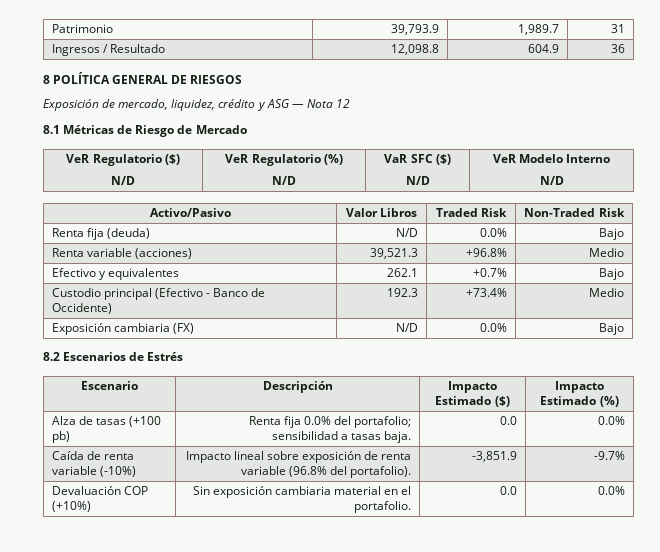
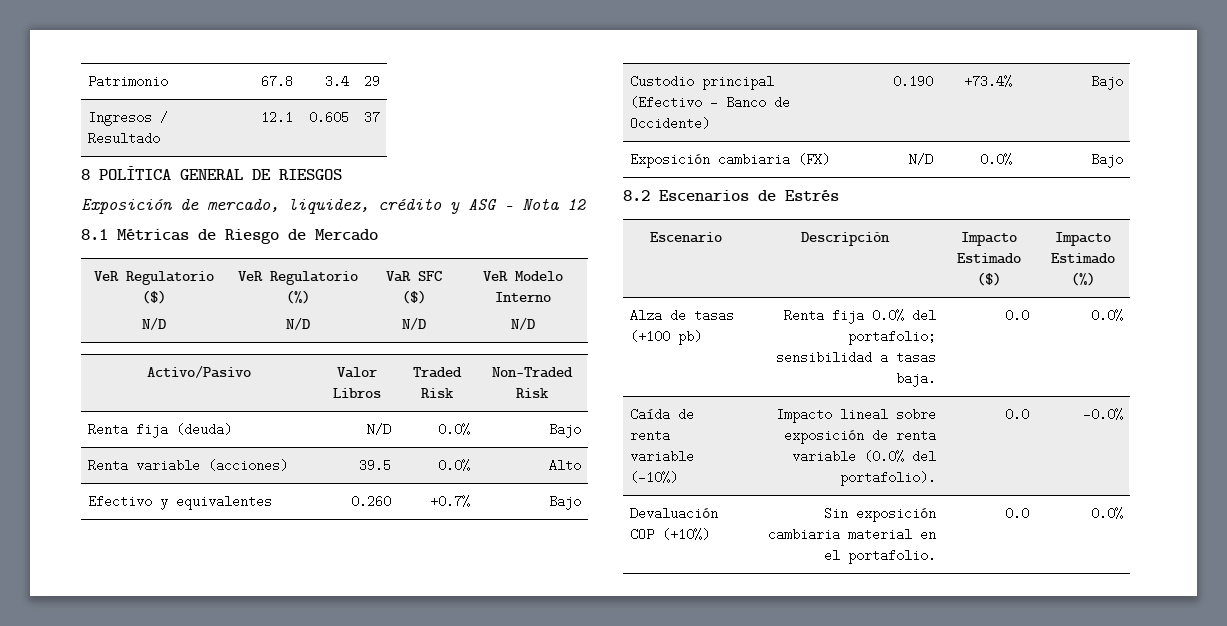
- Patrimonio | 39,793.9 | 1,989.7 | 31
+ Patrimonio | 67.8 | 3.4 | 29
- Ingresos / Resultado | 12,098.8 | 604.9 | 36
+ Ingresos / Resultado | 12.1 | 0.605 | 37
- Renta variable (acciones) | 39,521.3 | +96.8% | Medio
+ Renta variable (acciones) | 39.5 | 0.0% | Alto
- Efectivo y equivalentes | 262.1 | +0.7% | Bajo
+ Efectivo y equivalentes | 0.260 | +0.7% | Bajo
- Custodio principal (Efectivo - Banco de Occidente) | 192.3 | +73.4% | Medio
+ Custodio principal (Efectivo - Banco de Occidente) | 0.190 | +73.4% | Bajo
- Caída de renta variable (-10%) | Impacto lineal sobre exposición de renta variable (96.8% del portafolio). | -3,851.9 | -9.7%
+ Caída de renta variable (-10%) | Impacto lineal sobre exposición de renta variable (0.0% del portafolio). | 0.0 | -0.0%

